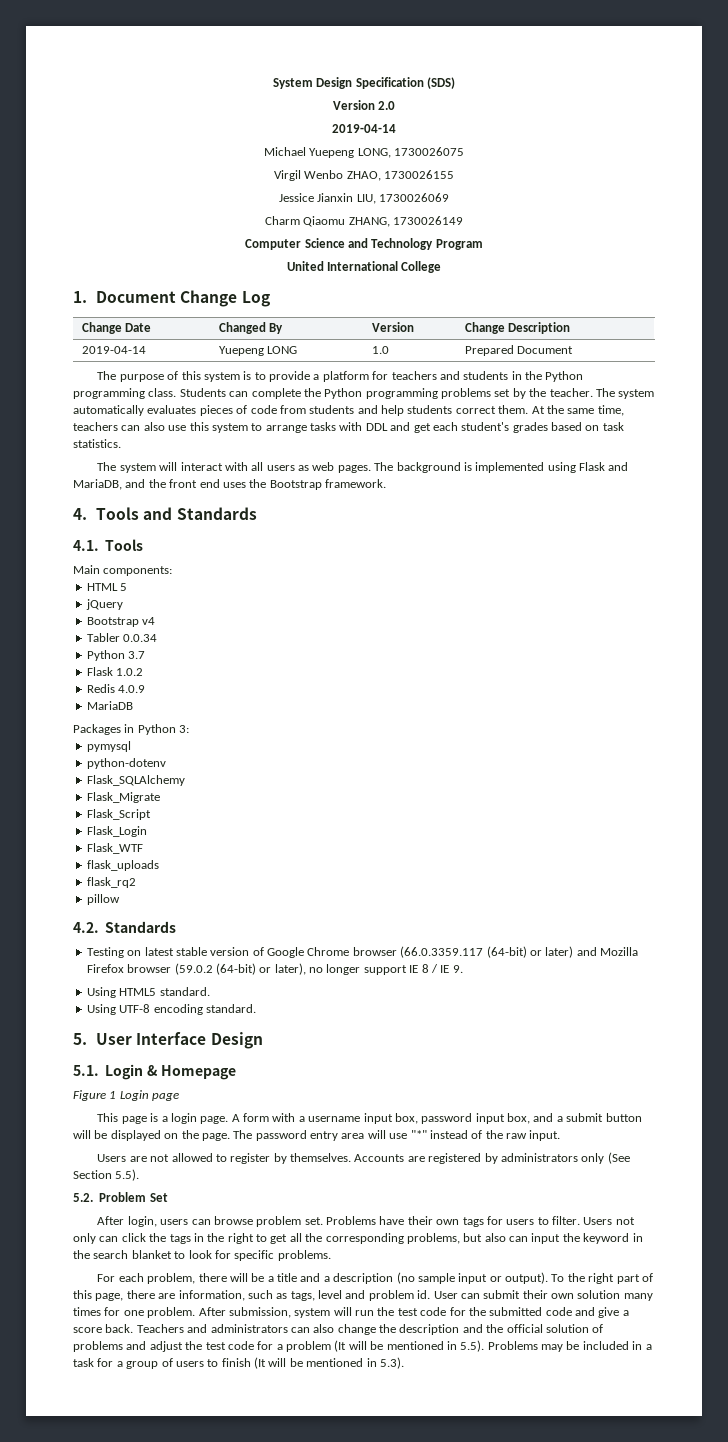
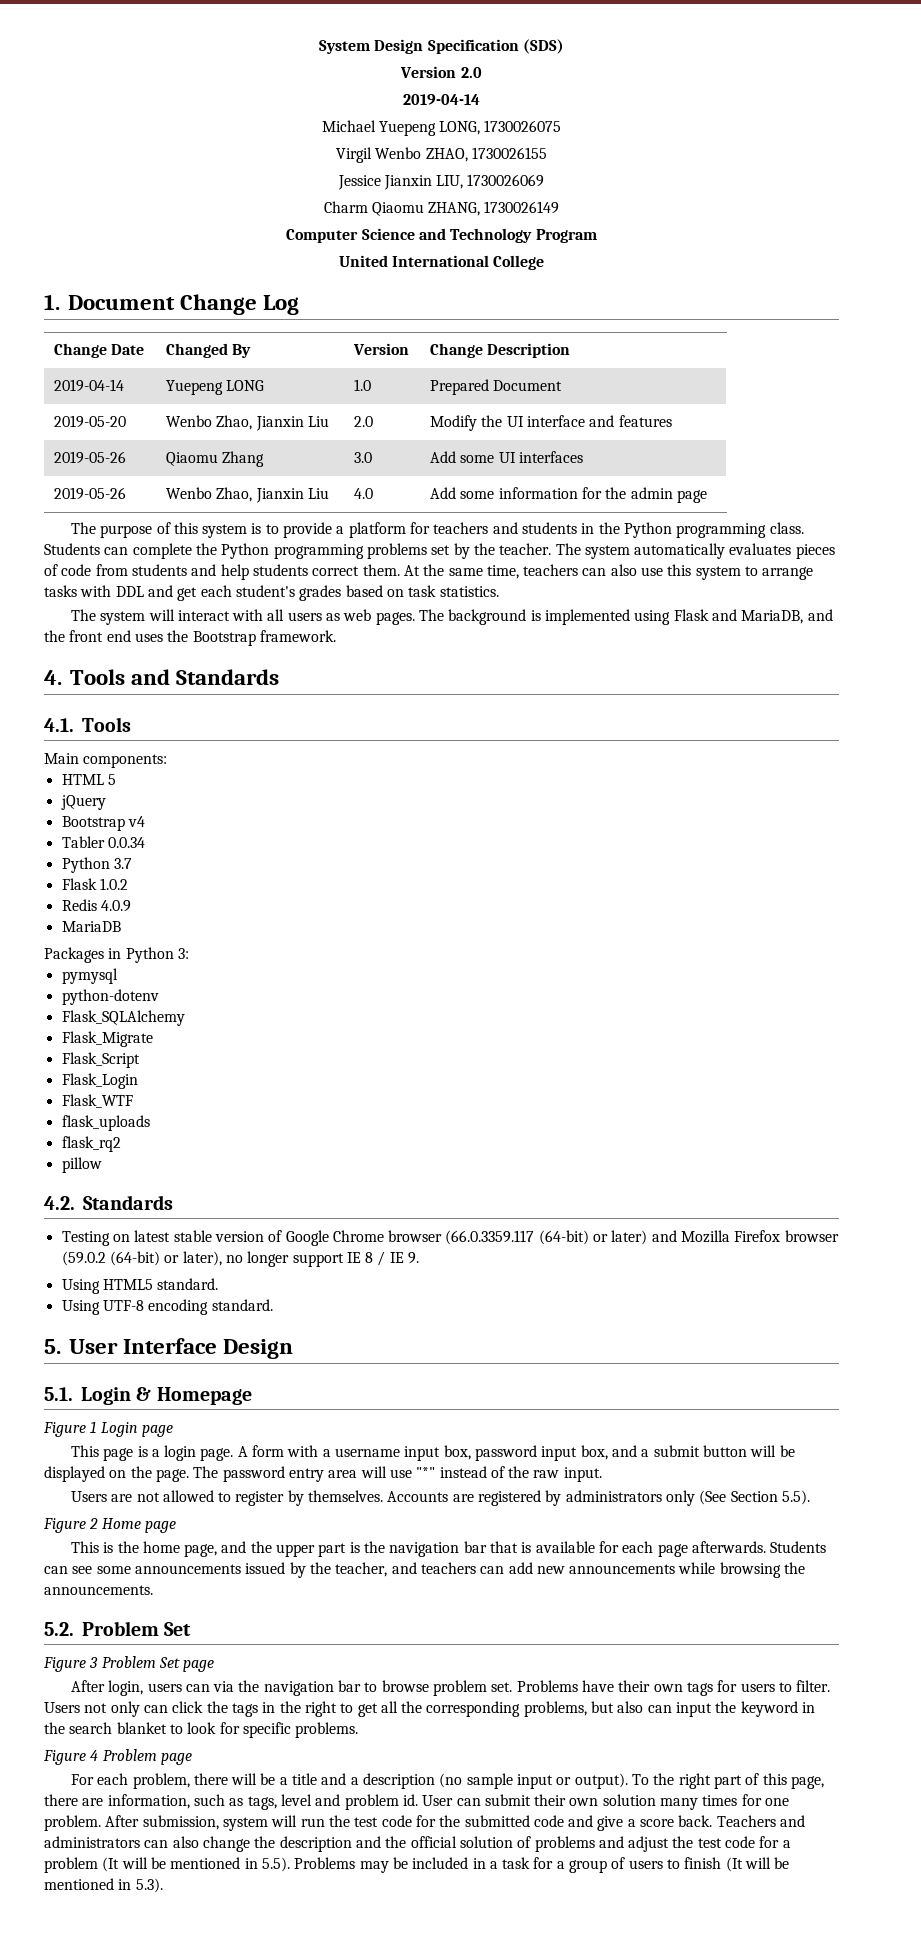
+ 2019-05-20 | Wenbo Zhao, Jianxin Liu | 2.0 | Modify the UI interface and features
+ 2019-05-26 | Qiaomu Zhang | 3.0 | Add some UI interfaces
+ 2019-05-26 | Wenbo Zhao, Jianxin Liu | 4.0 | Add some information for the admin page
+ Figure 2 Home page
+ This is the home page, and the upper part is the navigation bar that is available for each page afterwards. Students can see some announcements issued by the teacher, and teachers can add new announcements while browsing the announcements.
  5.2. Problem Set
+ Figure 3 Problem Set page
- After login, users can browse problem set.
+ After login, users can via the navigation bar to browse problem set.
+ Figure 4 Problem page

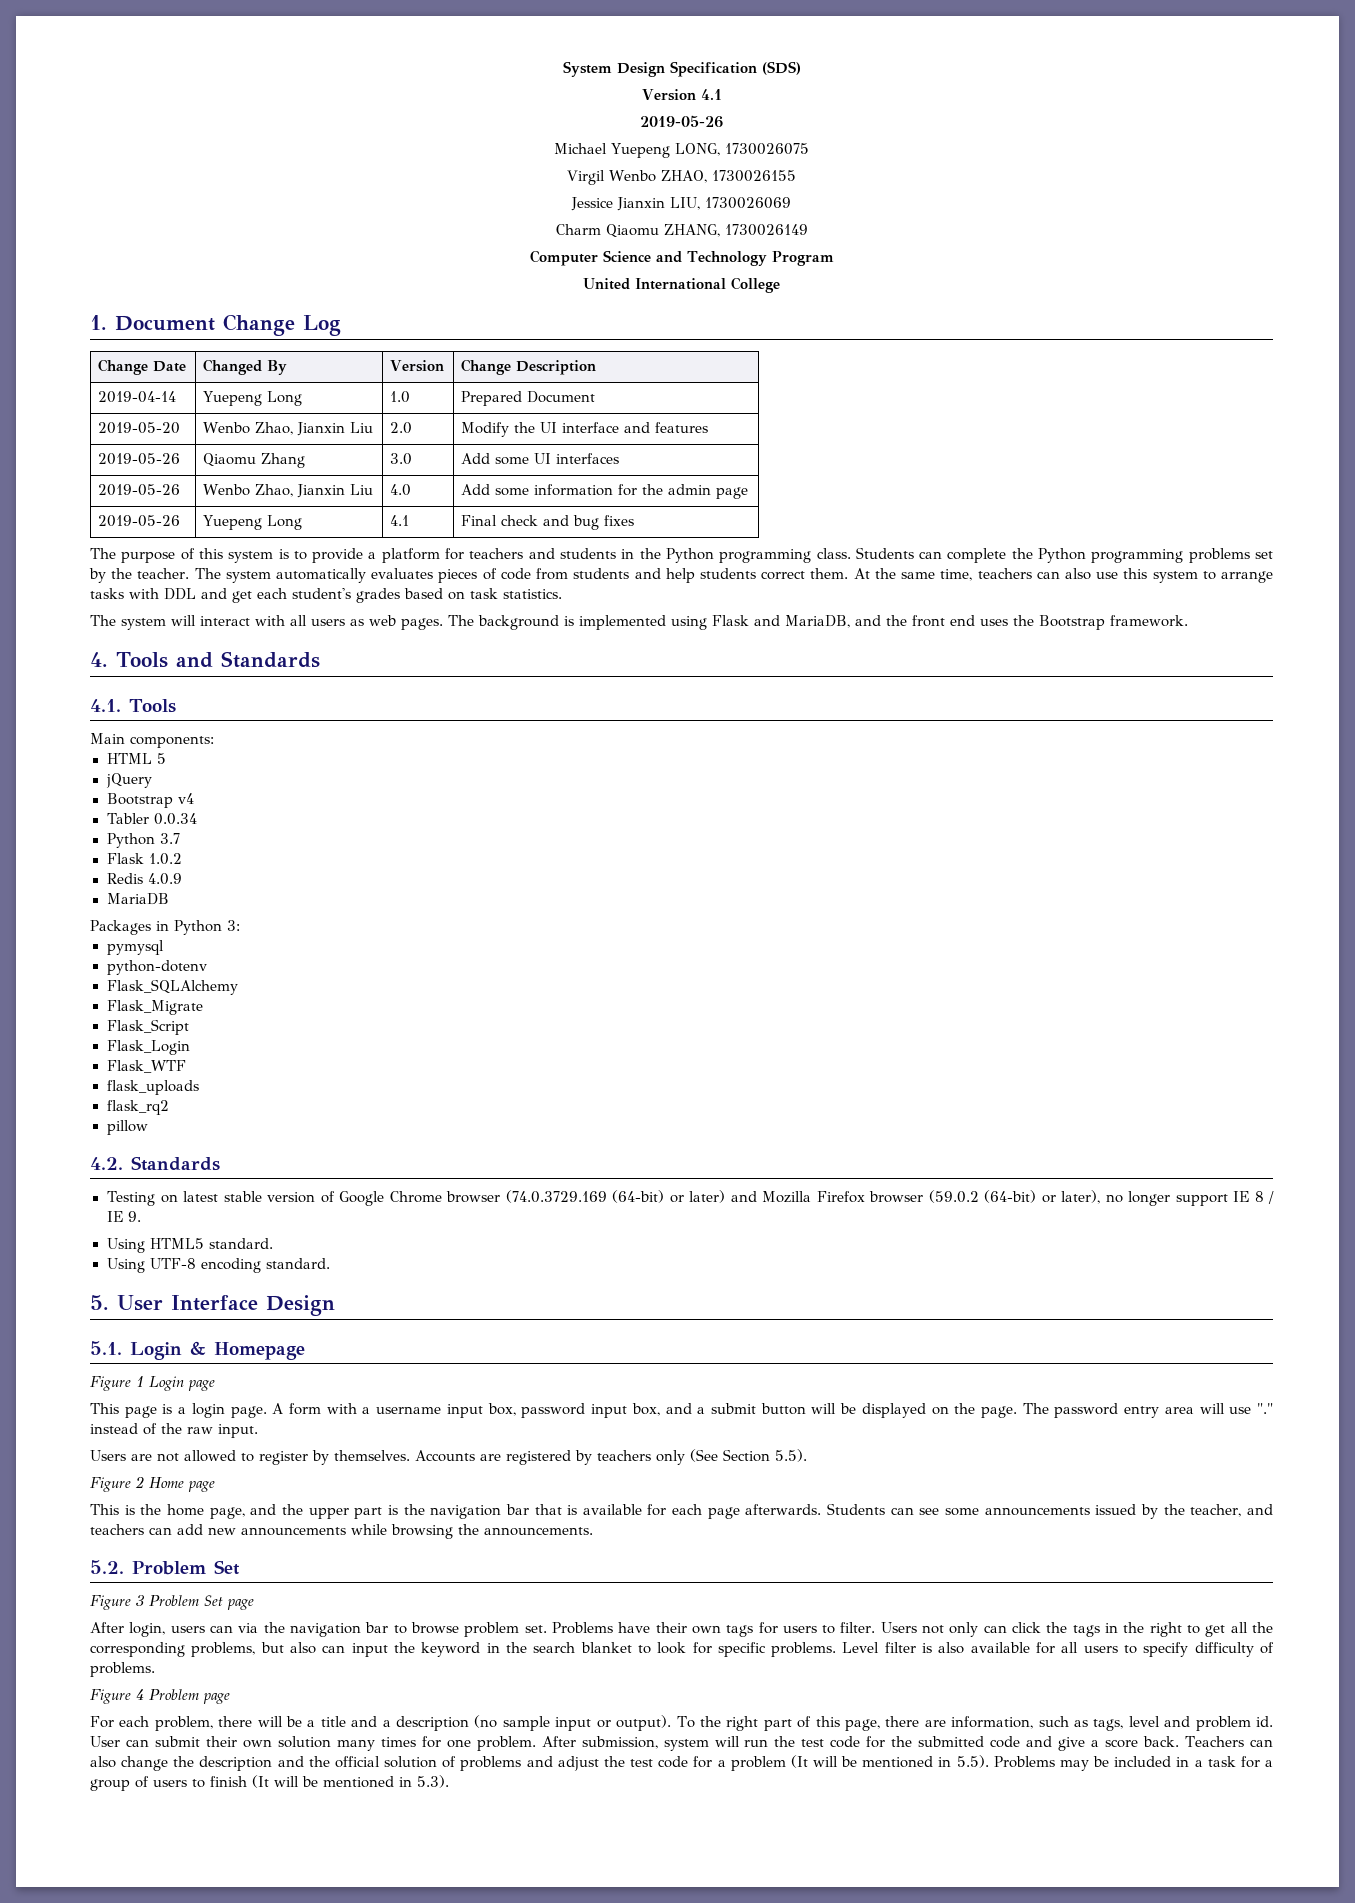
- Version 2.0
- 2019-04-14
+ Version 4.1
+ 2019-05-26
- 2019-04-14 | Yuepeng LONG | 1.0 | Prepared Document
+ 2019-04-14 | Yuepeng Long | 1.0 | Prepared Document
+ 2019-05-26 | Yuepeng Long | 4.1 | Final check and bug fixes
- Testing on latest stable version of Google Chrome browser (66.0.3359.117 (64-bit) or later) and Mozilla Firefox browser (59.0.2 (64-bit) or later), no longer support IE 8 / IE 9.
+ Testing on latest stable version of Google Chrome browser (74.0.3729.169 (64-bit) or later) and Mozilla Firefox browser (59.0.2 (64-bit) or later), no longer support IE 8 / IE 9.
- The password entry area will use "*" instead of the raw input.
+ The password entry area will use "." instead of the raw input.
- Accounts are registered by administrators only (See Section 5.5).
+ Accounts are registered by teachers only (See Section 5.5).
+ Level filter is also available for all users to specify difficulty of problems.
- Teachers and administrators can also change the description and the official solution of problems and adjust the test code for a problem (It will be mentioned in 5.5). Problems may be included in a task for a group of users to finish (It will be mentioned in 5.3).
+ Teachers can also change the description and the official solution of problems and adjust the test code for a problem (It will be mentioned in 5.5). Problems may be included in a task for a group of users to finish (It will be mentioned in 5.3).

